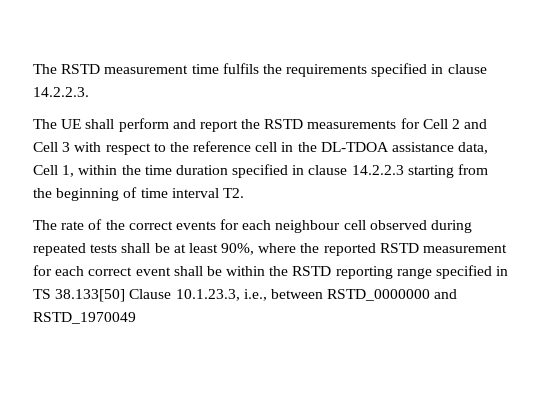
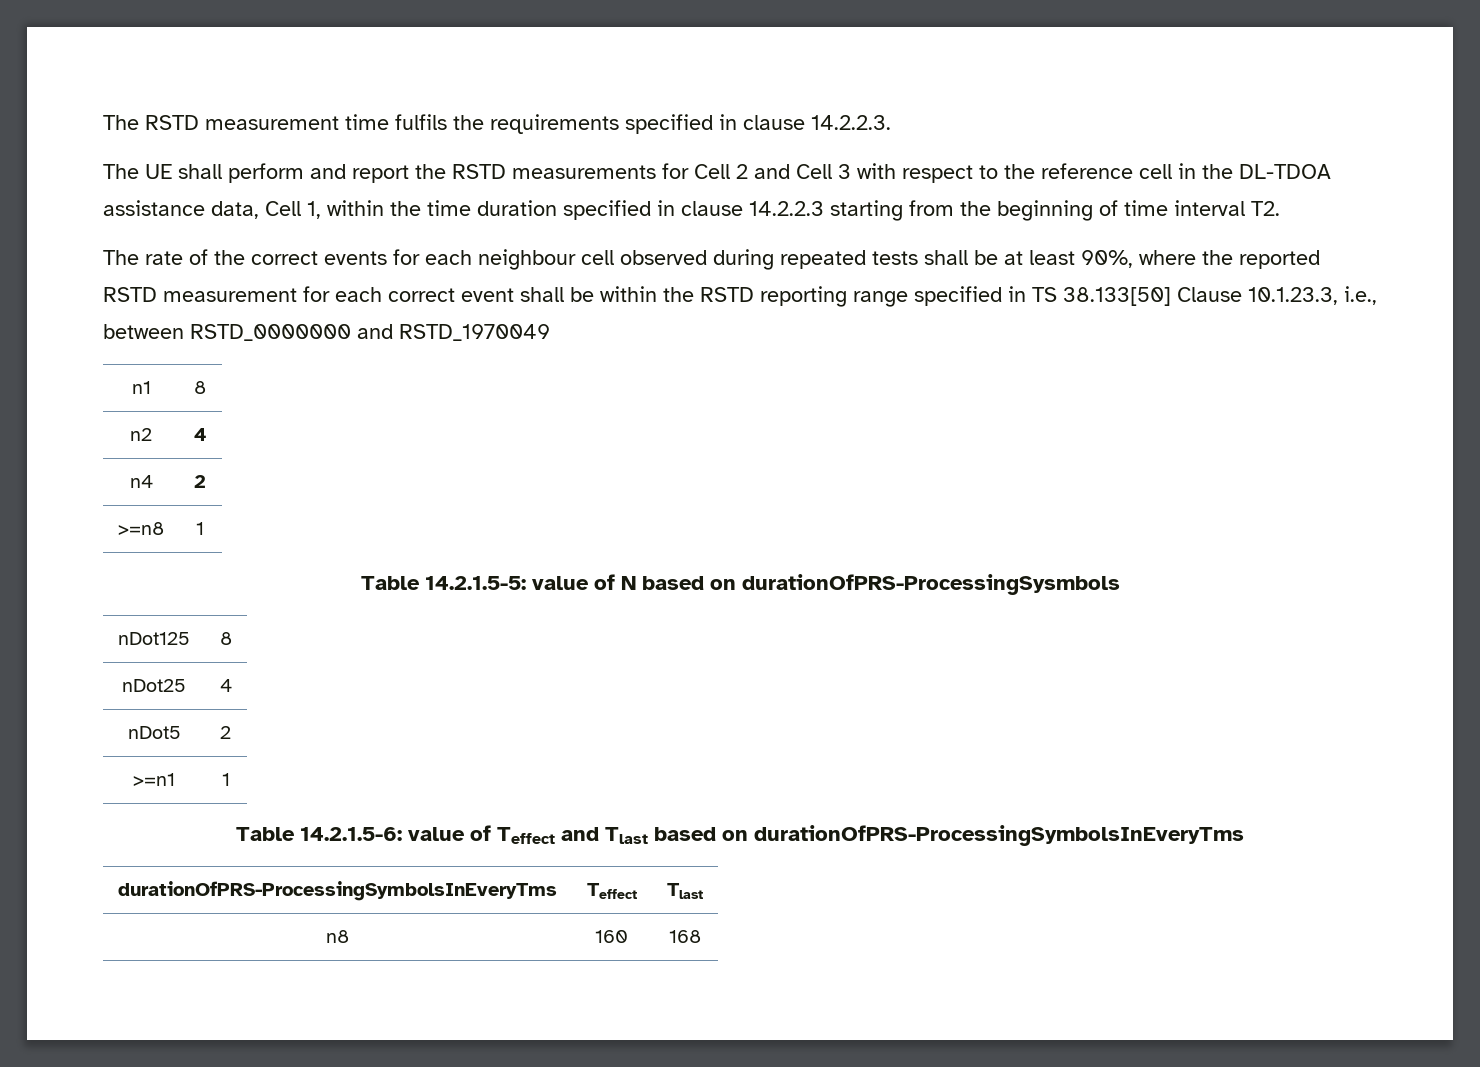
+ n1 | 8
+ n2 | 4
+ n4 | 2
+ >=n8 | 1
+ Table 14.2.1.5-5: value of N based on durationOfPRS-ProcessingSysmbols
+ nDot125 | 8
+ nDot25 | 4
+ nDot5 | 2
+ >=n1 | 1
+ Table 14.2.1.5-6: value of Teffect and Tlast based on durationOfPRS-ProcessingSymbolsInEveryTms
+ durationOfPRS-ProcessingSymbolsInEveryTms | Teffect | Tlast
+ n8 | 160 | 168

